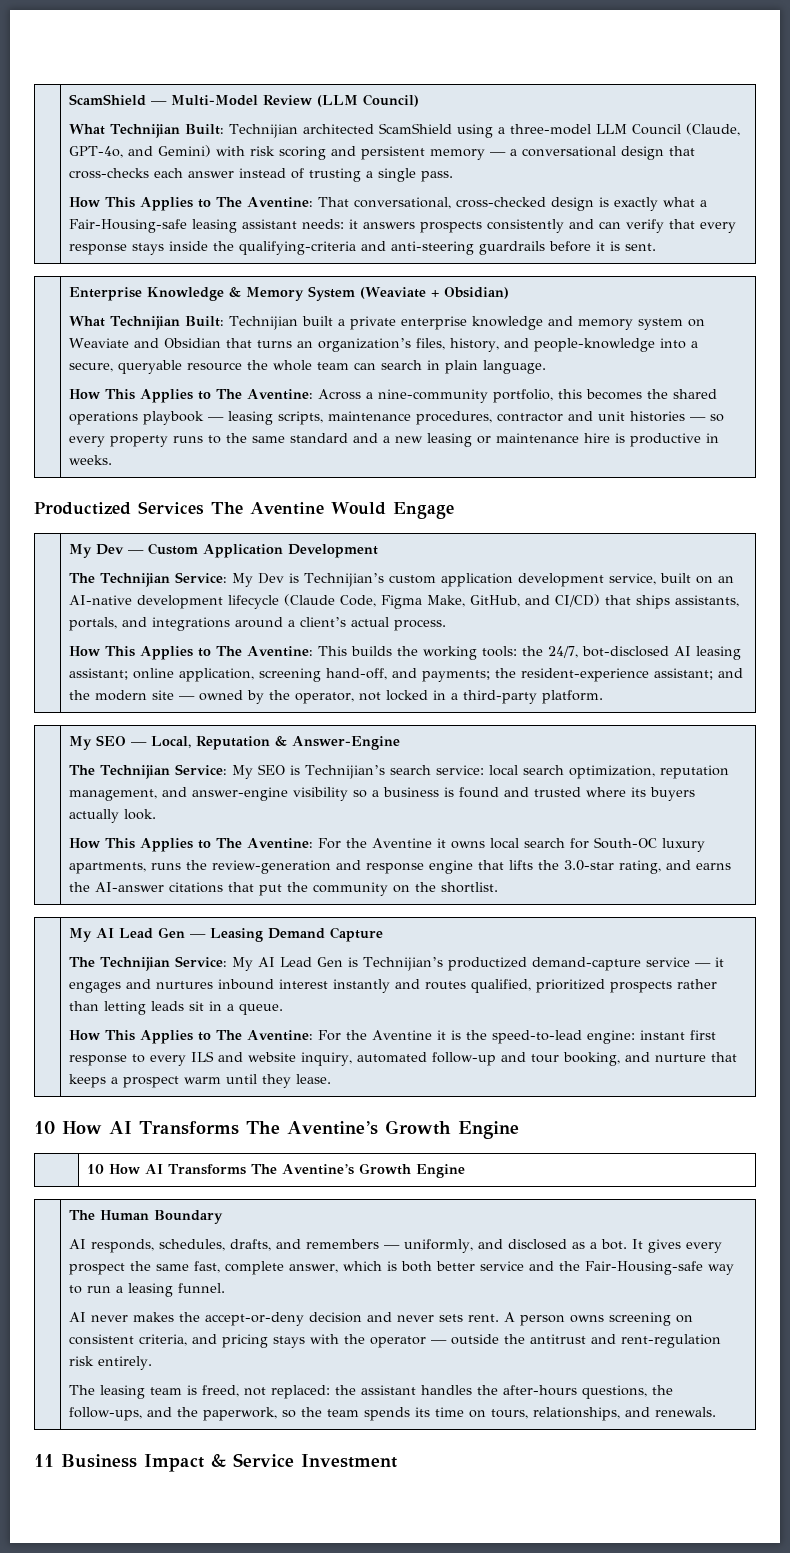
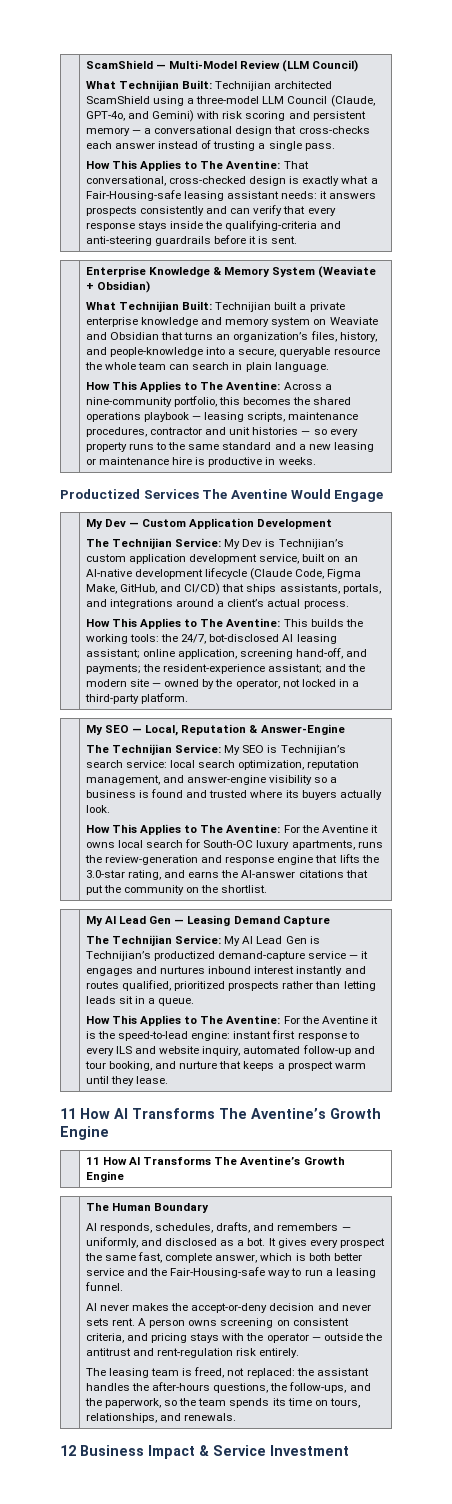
  How This Applies to The Aventine: For the Aventine it is the speed-to-lead engine: instant first response to every ILS and website inquiry, automated follow-up and tour booking, and nurture that keeps a prospect warm until they lease.
- 10 How AI Transforms The Aventine’s Growth Engine
- | 10 How AI Transforms The Aventine’s Growth Engine
+ 11 How AI Transforms The Aventine’s Growth Engine
+ | 11 How AI Transforms The Aventine’s Growth Engine
- 11 Business Impact & Service Investment
+ 12 Business Impact & Service Investment

